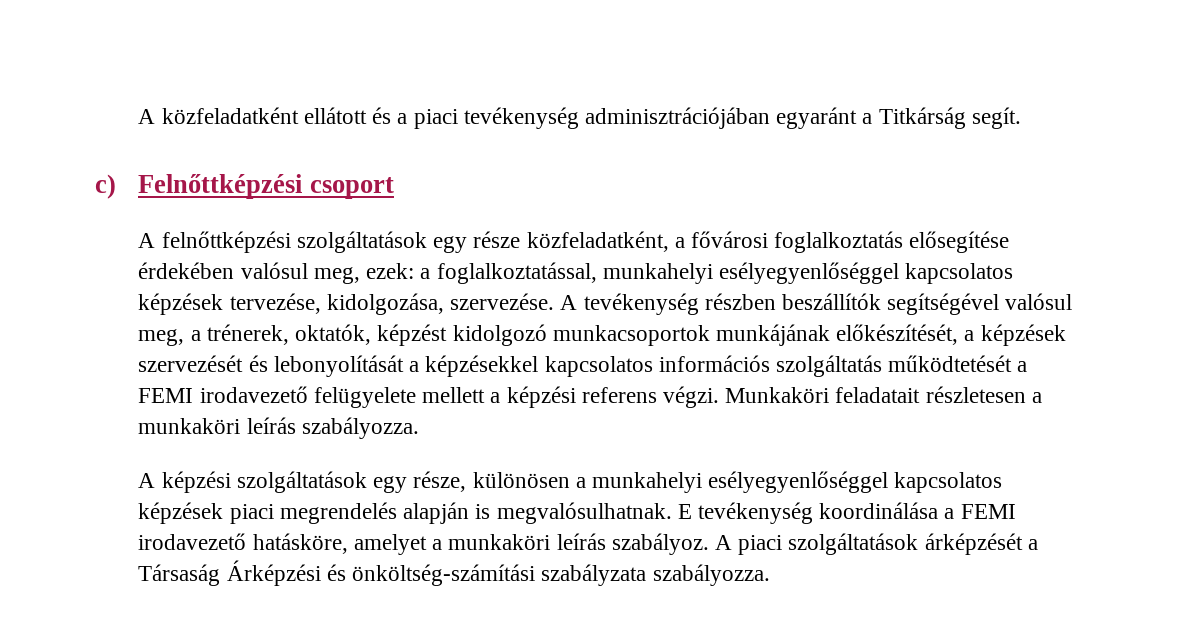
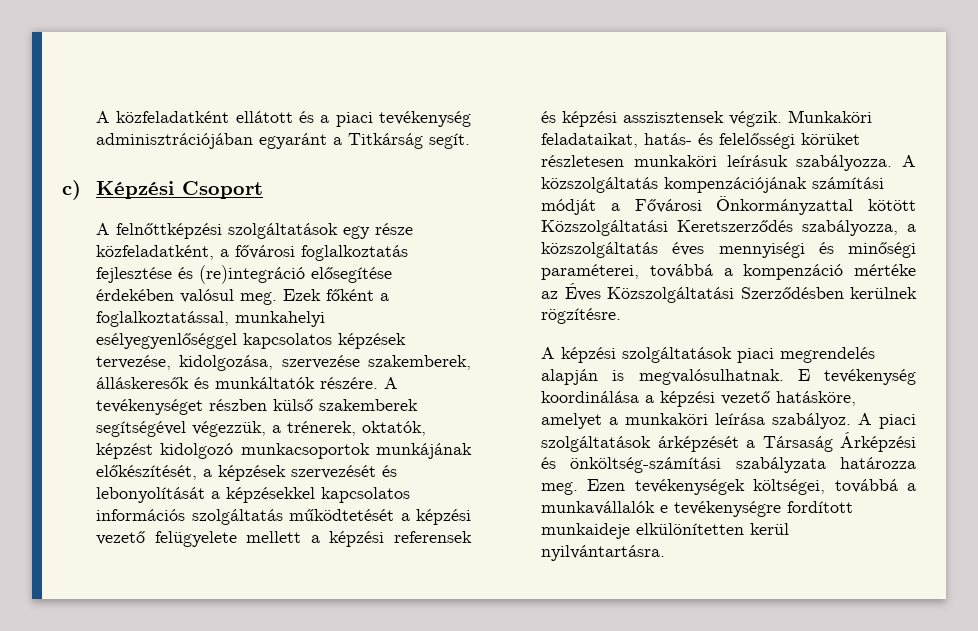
- c) Felnőttképzési csoport
+ c) Képzési Csoport
- A felnőttképzési szolgáltatások egy része közfeladatként, a fővárosi foglalkoztatás elősegítése érdekében valósul meg, ezek: a foglalkoztatással, munkahelyi esélyegyenlőséggel kapcsolatos képzések tervezése, kidolgozása, szervezése. A tevékenység részben beszállítók segítségével valósul meg, a trénerek, oktatók, képzést kidolgozó munkacsoportok munkájának előkészítését, a képzések szervezését és lebonyolítását a képzésekkel kapcsolatos információs szolgáltatás működtetését a FEMI irodavezető felügyelete mellett a képzési referens végzi. Munkaköri feladatait részletesen a munkaköri leírás szabályozza.
- A képzési szolgáltatások egy része, különösen a munkahelyi esélyegyenlőséggel kapcsolatos képzések piaci megrendelés alapján is megvalósulhatnak.
+ A felnőttképzési szolgáltatások egy része közfeladatként, a fővárosi foglalkoztatás fejlesztése és (re)integráció elősegítése érdekében valósul meg. Ezek főként a foglalkoztatással, munkahelyi esélyegyenlőséggel kapcsolatos képzések tervezése, kidolgozása, szervezése szakemberek, álláskeresők és munkáltatók részére. A tevékenységet részben külső szakemberek segítségével végezzük, a trénerek, oktatók, képzést kidolgozó munkacsoportok munkájának előkészítését, a képzések szervezését és lebonyolítását a képzésekkel kapcsolatos információs szolgáltatás működtetését a képzési vezető felügyelete mellett a képzési referensek és képzési asszisztensek végzik. Munkaköri feladataikat, hatás- és felelősségi körüket részletesen munkaköri leírásuk szabályozza. A közszolgáltatás kompenzációjának számítási módját a Fővárosi Önkormányzattal kötött Közszolgáltatási Keretszerződés szabályozza, a közszolgáltatás éves mennyiségi és minőségi paraméterei, továbbá a kompenzáció mértéke az Éves Közszolgáltatási Szerződésben kerülnek rögzítésre.
+ A képzési szolgáltatások piaci megrendelés alapján is megvalósulhatnak.
- E tevékenység koordinálása a FEMI irodavezető hatásköre, amelyet a munkaköri leírás szabályoz.
+ E tevékenység koordinálása a képzési vezető hatásköre, amelyet a munkaköri leírása szabályoz.
- A piaci szolgáltatások árképzését a Társaság Árképzési és önköltség-számítási szabályzata szabályozza.
+ A piaci szolgáltatások árképzését a Társaság Árképzési és önköltség-számítási szabályzata határozza meg. Ezen tevékenységek költségei, továbbá a munkavállalók e tevékenységre fordított munkaideje elkülönítetten kerül nyilvántartásra.

